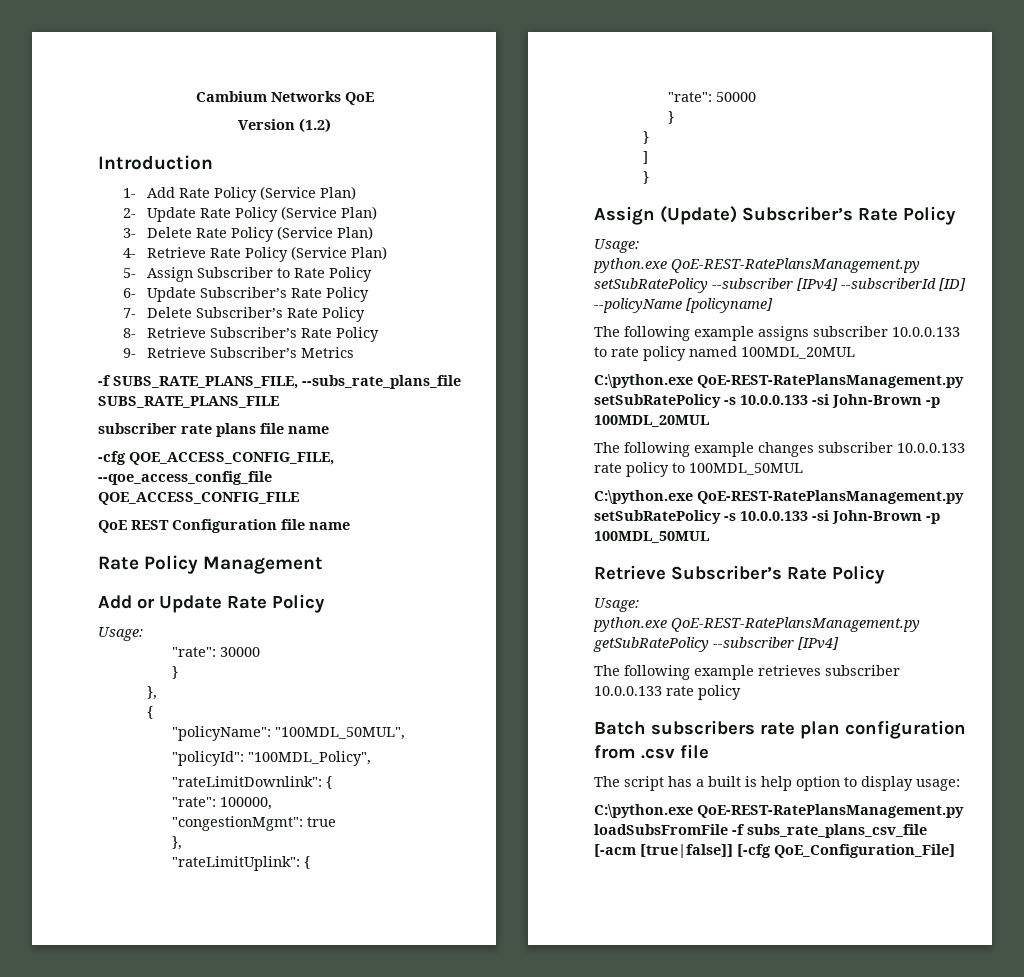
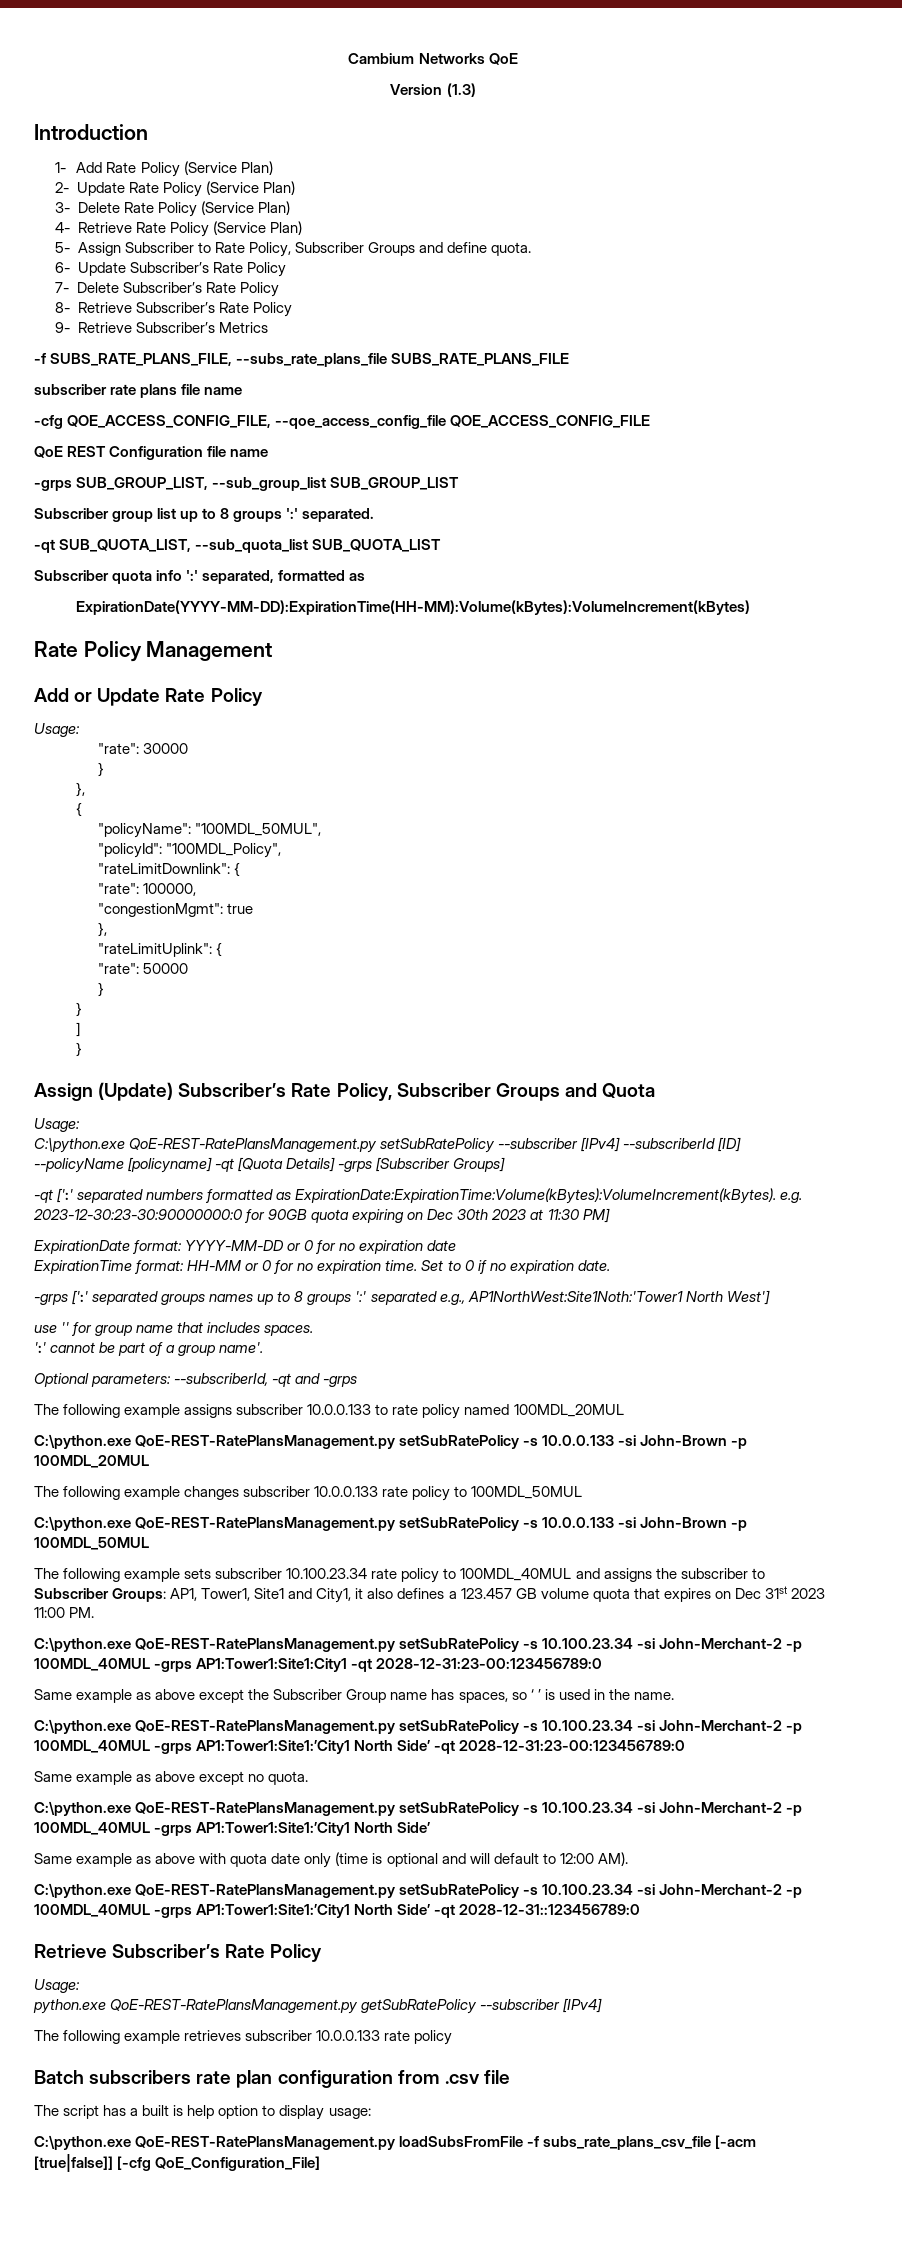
- Version (1.2)
+ Version (1.3)
- 5- Assign Subscriber to Rate Policy
+ 5- Assign Subscriber to Rate Policy, Subscriber Groups and define quota.
+ -grps SUB_GROUP_LIST, --sub_group_list SUB_GROUP_LIST
+ Subscriber group list up to 8 groups ':' separated.
+ -qt SUB_QUOTA_LIST, --sub_quota_list SUB_QUOTA_LIST
+ Subscriber quota info ':' separated, formatted as
+ ExpirationDate(YYYY-MM-DD):ExpirationTime(HH-MM):Volume(kBytes):VolumeIncrement(kBytes)
- Assign (Update) Subscriber’s Rate Policy
+ Assign (Update) Subscriber’s Rate Policy, Subscriber Groups and Quota
  Usage:
- python.exe QoE-REST-RatePlansManagement.py setSubRatePolicy --subscriber [IPv4] --subscriberId [ID] --policyName [policyname]
+ C:\python.exe QoE-REST-RatePlansManagement.py setSubRatePolicy --subscriber [IPv4] --subscriberId [ID] --policyName [policyname] -qt [Quota Details] -grps [Subscriber Groups]
+ -qt [':' separated numbers formatted as ExpirationDate:ExpirationTime:Volume(kBytes):VolumeIncrement(kBytes). e.g. 2023-12-30:23-30:90000000:0 for 90GB quota expiring on Dec 30th 2023 at 11:30 PM]
+ ExpirationDate format: YYYY-MM-DD or 0 for no expiration date
+ ExpirationTime format: HH-MM or 0 for no expiration time. Set to 0 if no expiration date.
+ -grps [':' separated groups names up to 8 groups ':' separated e.g., AP1NorthWest:Site1Noth:'Tower1 North West']
+ use '' for group name that includes spaces.
+ ':' cannot be part of a group name'.
+ Optional parameters: --subscriberId, -qt and -grps
+ The following example sets subscriber 10.100.23.34 rate policy to 100MDL_40MUL and assigns the subscriber to Subscriber Groups: AP1, Tower1, Site1 and City1, it also defines a 123.457 GB volume quota that expires on Dec 31st 2023 11:00 PM.
+ C:\python.exe QoE-REST-RatePlansManagement.py setSubRatePolicy -s 10.100.23.34 -si John-Merchant-2 -p 100MDL_40MUL -grps AP1:Tower1:Site1:City1 -qt 2028-12-31:23-00:123456789:0
+ Same example as above except the Subscriber Group name has spaces, so ‘ ’ is used in the name.
+ C:\python.exe QoE-REST-RatePlansManagement.py setSubRatePolicy -s 10.100.23.34 -si John-Merchant-2 -p 100MDL_40MUL -grps AP1:Tower1:Site1:’City1 North Side’ -qt 2028-12-31:23-00:123456789:0
+ Same example as above except no quota.
+ C:\python.exe QoE-REST-RatePlansManagement.py setSubRatePolicy -s 10.100.23.34 -si John-Merchant-2 -p 100MDL_40MUL -grps AP1:Tower1:Site1:’City1 North Side’
+ Same example as above with quota date only (time is optional and will default to 12:00 AM).
+ C:\python.exe QoE-REST-RatePlansManagement.py setSubRatePolicy -s 10.100.23.34 -si John-Merchant-2 -p 100MDL_40MUL -grps AP1:Tower1:Site1:’City1 North Side’ -qt 2028-12-31::123456789:0

